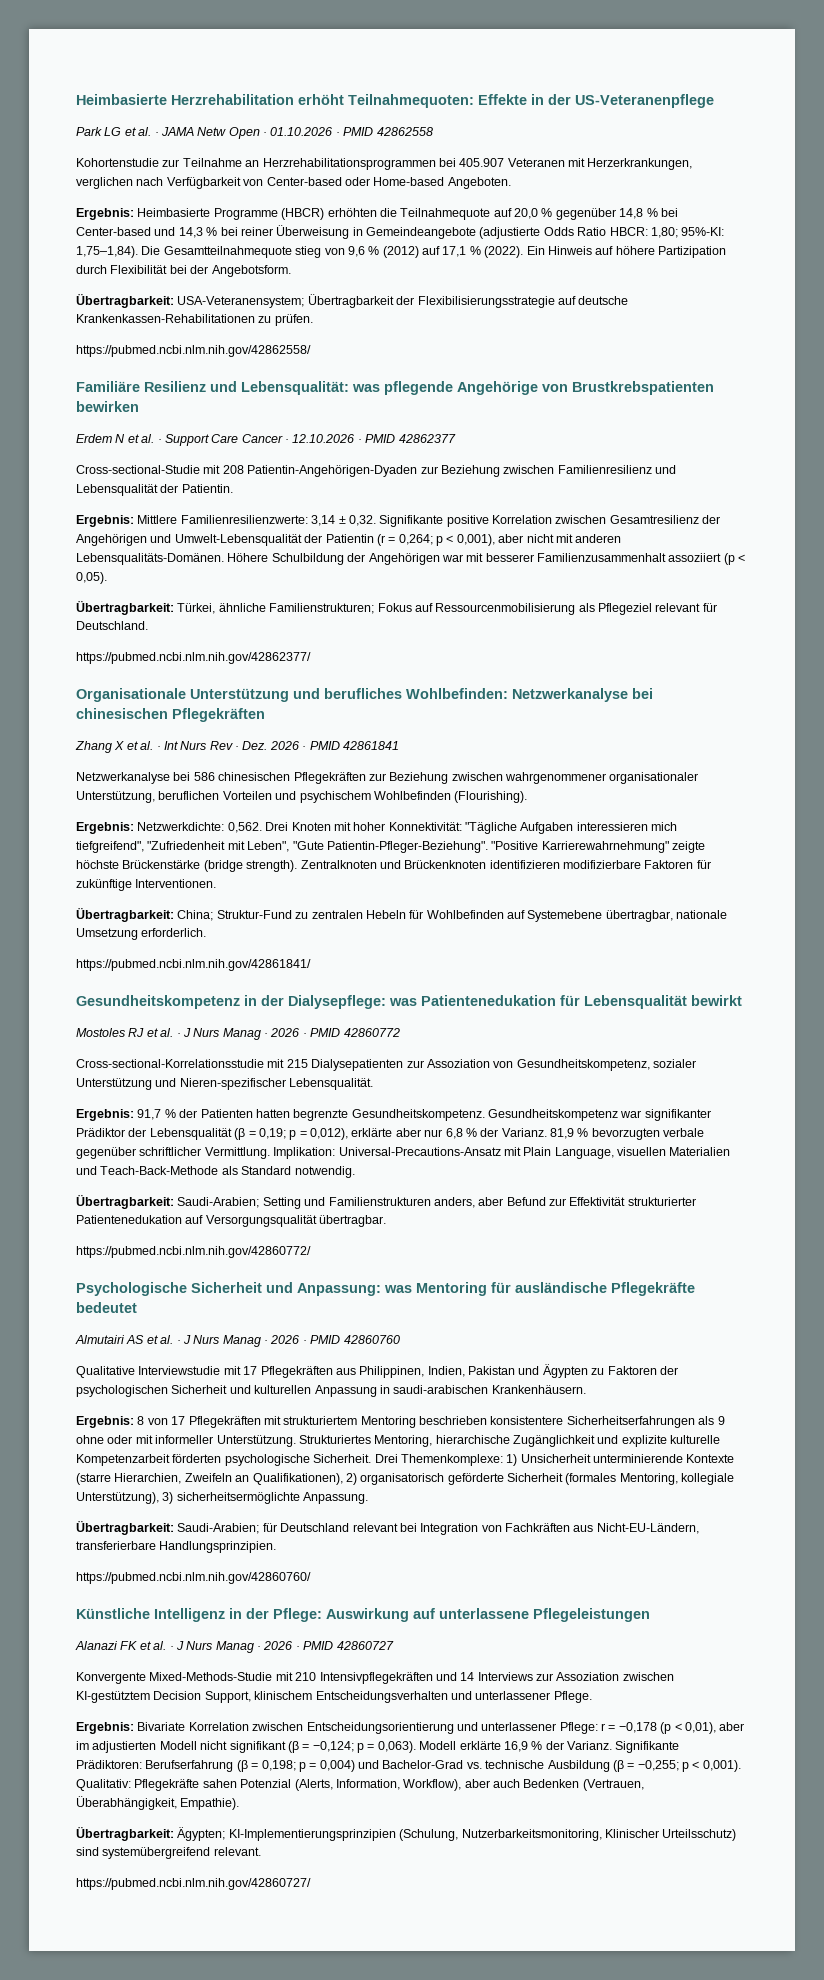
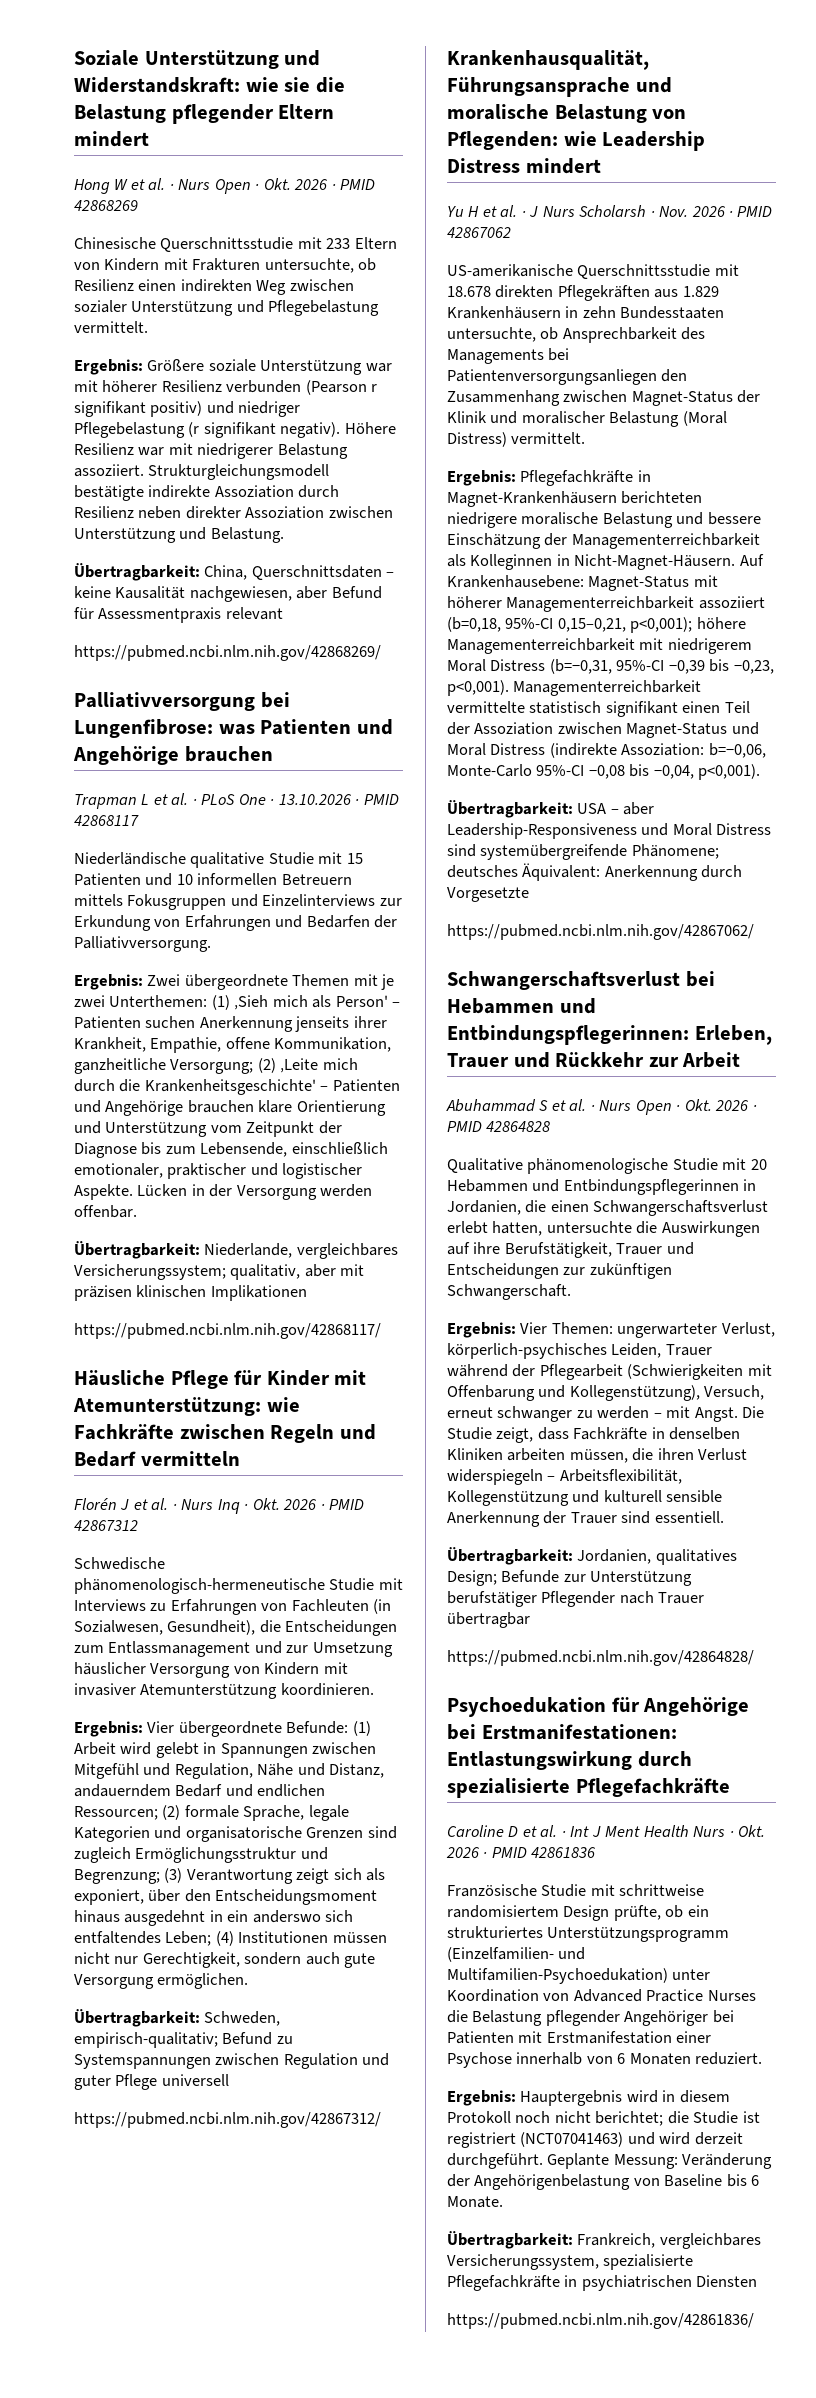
- Heimbasierte Herzrehabilitation erhöht Teilnahmequoten: Effekte in der US-Veteranenpflege
- Park LG et al. · JAMA Netw Open · 01.10.2026 · PMID 42862558
- Kohortenstudie zur Teilnahme an Herzrehabilitationsprogrammen bei 405.907 Veteranen mit Herzerkrankungen, verglichen nach Verfügbarkeit von Center-based oder Home-based Angeboten.
- Ergebnis: Heimbasierte Programme (HBCR) erhöhten die Teilnahmequote auf 20,0 % gegenüber 14,8 % bei Center-based und 14,3 % bei reiner Überweisung in Gemeindeangebote (adjustierte Odds Ratio HBCR: 1,80; 95%-KI: 1,75–1,84). Die Gesamtteilnahmequote stieg von 9,6 % (2012) auf 17,1 % (2022). Ein Hinweis auf höhere Partizipation durch Flexibilität bei der Angebotsform.
- Übertragbarkeit: USA-Veteranensystem; Übertragbarkeit der Flexibilisierungsstrategie auf deutsche Krankenkassen-Rehabilitationen zu prüfen.
- https://pubmed.ncbi.nlm.nih.gov/42862558/
- Familiäre Resilienz und Lebensqualität: was pflegende Angehörige von Brustkrebspatienten bewirken
- Erdem N et al. · Support Care Cancer · 12.10.2026 · PMID 42862377
- Cross-sectional-Studie mit 208 Patientin-Angehörigen-Dyaden zur Beziehung zwischen Familienresilienz und Lebensqualität der Patientin.
- Ergebnis: Mittlere Familienresilienzwerte: 3,14 ± 0,32. Signifikante positive Korrelation zwischen Gesamtresilienz der Angehörigen und Umwelt-Lebensqualität der Patientin (r = 0,264; p < 0,001), aber nicht mit anderen Lebensqualitäts-Domänen. Höhere Schulbildung der Angehörigen war mit besserer Familienzusammenhalt assoziiert (p < 0,05).
- Übertragbarkeit: Türkei, ähnliche Familienstrukturen; Fokus auf Ressourcenmobilisierung als Pflegeziel relevant für Deutschland.
- https://pubmed.ncbi.nlm.nih.gov/42862377/
- Organisationale Unterstützung und berufliches Wohlbefinden: Netzwerkanalyse bei chinesischen Pflegekräften
- Zhang X et al. · Int Nurs Rev · Dez. 2026 · PMID 42861841
- Netzwerkanalyse bei 586 chinesischen Pflegekräften zur Beziehung zwischen wahrgenommener organisationaler Unterstützung, beruflichen Vorteilen und psychischem Wohlbefinden (Flourishing).
- Ergebnis: Netzwerkdichte: 0,562. Drei Knoten mit hoher Konnektivität: "Tägliche Aufgaben interessieren mich tiefgreifend", "Zufriedenheit mit Leben", "Gute Patientin-Pfleger-Beziehung". "Positive Karrierewahrnehmung" zeigte höchste Brückenstärke (bridge strength). Zentralknoten und Brückenknoten identifizieren modifizierbare Faktoren für zukünftige Interventionen.
- Übertragbarkeit: China; Struktur-Fund zu zentralen Hebeln für Wohlbefinden auf Systemebene übertragbar, nationale Umsetzung erforderlich.
- https://pubmed.ncbi.nlm.nih.gov/42861841/
- Gesundheitskompetenz in der Dialysepflege: was Patientenedukation für Lebensqualität bewirkt
- Mostoles RJ et al. · J Nurs Manag · 2026 · PMID 42860772
- Cross-sectional-Korrelationsstudie mit 215 Dialysepatienten zur Assoziation von Gesundheitskompetenz, sozialer Unterstützung und Nieren-spezifischer Lebensqualität.
- Ergebnis: 91,7 % der Patienten hatten begrenzte Gesundheitskompetenz. Gesundheitskompetenz war signifikanter Prädiktor der Lebensqualität (β = 0,19; p = 0,012), erklärte aber nur 6,8 % der Varianz. 81,9 % bevorzugten verbale gegenüber schriftlicher Vermittlung. Implikation: Universal-Precautions-Ansatz mit Plain Language, visuellen Materialien und Teach-Back-Methode als Standard notwendig.
- Übertragbarkeit: Saudi-Arabien; Setting und Familienstrukturen anders, aber Befund zur Effektivität strukturierter Patientenedukation auf Versorgungsqualität übertragbar.
- https://pubmed.ncbi.nlm.nih.gov/42860772/
- Psychologische Sicherheit und Anpassung: was Mentoring für ausländische Pflegekräfte bedeutet
- Almutairi AS et al. · J Nurs Manag · 2026 · PMID 42860760
+ Soziale Unterstützung und Widerstandskraft: wie sie die Belastung pflegender Eltern mindert
+ Hong W et al. · Nurs Open · Okt. 2026 · PMID 42868269
+ Chinesische Querschnittsstudie mit 233 Eltern von Kindern mit Frakturen untersuchte, ob Resilienz einen indirekten Weg zwischen sozialer Unterstützung und Pflegebelastung vermittelt.
+ Ergebnis: Größere soziale Unterstützung war mit höherer Resilienz verbunden (Pearson r signifikant positiv) und niedriger Pflegebelastung (r signifikant negativ). Höhere Resilienz war mit niedrigerer Belastung assoziiert. Strukturgleichungsmodell bestätigte indirekte Assoziation durch Resilienz neben direkter Assoziation zwischen Unterstützung und Belastung.
+ Übertragbarkeit: China, Querschnittsdaten – keine Kausalität nachgewiesen, aber Befund für Assessmentpraxis relevant
+ https://pubmed.ncbi.nlm.nih.gov/42868269/
+ Palliativversorgung bei Lungenfibrose: was Patienten und Angehörige brauchen
+ Trapman L et al. · PLoS One · 13.10.2026 · PMID 42868117
+ Niederländische qualitative Studie mit 15 Patienten und 10 informellen Betreuern mittels Fokusgruppen und Einzelinterviews zur Erkundung von Erfahrungen und Bedarfen der Palliativversorgung.
+ Ergebnis: Zwei übergeordnete Themen mit je zwei Unterthemen: (1) ‚Sieh mich als Person' – Patienten suchen Anerkennung jenseits ihrer Krankheit, Empathie, offene Kommunikation, ganzheitliche Versorgung; (2) ‚Leite mich durch die Krankenheitsgeschichte' – Patienten und Angehörige brauchen klare Orientierung und Unterstützung vom Zeitpunkt der Diagnose bis zum Lebensende, einschließlich emotionaler, praktischer und logistischer Aspekte. Lücken in der Versorgung werden offenbar.
+ Übertragbarkeit: Niederlande, vergleichbares Versicherungssystem; qualitativ, aber mit präzisen klinischen Implikationen
+ https://pubmed.ncbi.nlm.nih.gov/42868117/
+ Häusliche Pflege für Kinder mit Atemunterstützung: wie Fachkräfte zwischen Regeln und Bedarf vermitteln
+ Florén J et al. · Nurs Inq · Okt. 2026 · PMID 42867312
+ Schwedische phänomenologisch-hermeneutische Studie mit Interviews zu Erfahrungen von Fachleuten (in Sozialwesen, Gesundheit), die Entscheidungen zum Entlassmanagement und zur Umsetzung häuslicher Versorgung von Kindern mit invasiver Atemunterstützung koordinieren.
+ Ergebnis: Vier übergeordnete Befunde: (1) Arbeit wird gelebt in Spannungen zwischen Mitgefühl und Regulation, Nähe und Distanz, andauerndem Bedarf und endlichen Ressourcen; (2) formale Sprache, legale Kategorien und organisatorische Grenzen sind zugleich Ermöglichungsstruktur und Begrenzung; (3) Verantwortung zeigt sich als exponiert, über den Entscheidungsmoment hinaus ausgedehnt in ein anderswo sich entfaltendes Leben; (4) Institutionen müssen nicht nur Gerechtigkeit, sondern auch gute Versorgung ermöglichen.
+ Übertragbarkeit: Schweden, empirisch-qualitativ; Befund zu Systemspannungen zwischen Regulation und guter Pflege universell
+ https://pubmed.ncbi.nlm.nih.gov/42867312/
+ Krankenhausqualität, Führungsansprache und moralische Belastung von Pflegenden: wie Leadership Distress mindert
+ Yu H et al. · J Nurs Scholarsh · Nov. 2026 · PMID 42867062
+ US-amerikanische Querschnittsstudie mit 18.678 direkten Pflegekräften aus 1.829 Krankenhäusern in zehn Bundesstaaten untersuchte, ob Ansprechbarkeit des Managements bei Patientenversorgungsanliegen den Zusammenhang zwischen Magnet-Status der Klinik und moralischer Belastung (Moral Distress) vermittelt.
+ Ergebnis: Pflegefachkräfte in Magnet-Krankenhäusern berichteten niedrigere moralische Belastung und bessere Einschätzung der Managementerreichbarkeit als Kolleginnen in Nicht-Magnet-Häusern. Auf Krankenhausebene: Magnet-Status mit höherer Managementerreichbarkeit assoziiert (b=0,18, 95%-CI 0,15–0,21, p<0,001); höhere Managementerreichbarkeit mit niedrigerem Moral Distress (b=−0,31, 95%-CI −0,39 bis −0,23, p<0,001). Managementerreichbarkeit vermittelte statistisch signifikant einen Teil der Assoziation zwischen Magnet-Status und Moral Distress (indirekte Assoziation: b=−0,06, Monte-Carlo 95%-CI −0,08 bis −0,04, p<0,001).
+ Übertragbarkeit: USA – aber Leadership-Responsiveness und Moral Distress sind systemübergreifende Phänomene; deutsches Äquivalent: Anerkennung durch Vorgesetzte
+ https://pubmed.ncbi.nlm.nih.gov/42867062/
+ Schwangerschaftsverlust bei Hebammen und Entbindungspflegerinnen: Erleben, Trauer und Rückkehr zur Arbeit
+ Abuhammad S et al. · Nurs Open · Okt. 2026 · PMID 42864828
- Qualitative Interviewstudie mit 17 Pflegekräften aus Philippinen, Indien, Pakistan und Ägypten zu Faktoren der psychologischen Sicherheit und kulturellen Anpassung in saudi-arabischen Krankenhäusern.
- Ergebnis: 8 von 17 Pflegekräften mit strukturiertem Mentoring beschrieben konsistentere Sicherheitserfahrungen als 9 ohne oder mit informeller Unterstützung. Strukturiertes Mentoring, hierarchische Zugänglichkeit und explizite kulturelle Kompetenzarbeit förderten psychologische Sicherheit. Drei Themenkomplexe: 1) Unsicherheit unterminierende Kontexte (starre Hierarchien, Zweifeln an Qualifikationen), 2) organisatorisch geförderte Sicherheit (formales Mentoring, kollegiale Unterstützung), 3) sicherheitsermöglichte Anpassung.
- Übertragbarkeit: Saudi-Arabien; für Deutschland relevant bei Integration von Fachkräften aus Nicht-EU-Ländern, transferierbare Handlungsprinzipien.
- https://pubmed.ncbi.nlm.nih.gov/42860760/
- Künstliche Intelligenz in der Pflege: Auswirkung auf unterlassene Pflegeleistungen
- Alanazi FK et al. · J Nurs Manag · 2026 · PMID 42860727
- Konvergente Mixed-Methods-Studie mit 210 Intensivpflegekräften und 14 Interviews zur Assoziation zwischen KI-gestütztem Decision Support, klinischem Entscheidungsverhalten und unterlassener Pflege.
- Ergebnis: Bivariate Korrelation zwischen Entscheidungsorientierung und unterlassener Pflege: r = −0,178 (p < 0,01), aber im adjustierten Modell nicht signifikant (β = −0,124; p = 0,063). Modell erklärte 16,9 % der Varianz. Signifikante Prädiktoren: Berufserfahrung (β = 0,198; p = 0,004) und Bachelor-Grad vs. technische Ausbildung (β = −0,255; p < 0,001). Qualitativ: Pflegekräfte sahen Potenzial (Alerts, Information, Workflow), aber auch Bedenken (Vertrauen, Überabhängigkeit, Empathie).
- Übertragbarkeit: Ägypten; KI-Implementierungsprinzipien (Schulung, Nutzerbarkeitsmonitoring, Klinischer Urteilsschutz) sind systemübergreifend relevant.
- https://pubmed.ncbi.nlm.nih.gov/42860727/
+ Qualitative phänomenologische Studie mit 20 Hebammen und Entbindungspflegerinnen in Jordanien, die einen Schwangerschaftsverlust erlebt hatten, untersuchte die Auswirkungen auf ihre Berufstätigkeit, Trauer und Entscheidungen zur zukünftigen Schwangerschaft.
+ Ergebnis: Vier Themen: ungerwarteter Verlust, körperlich-psychisches Leiden, Trauer während der Pflegearbeit (Schwierigkeiten mit Offenbarung und Kollegenstützung), Versuch, erneut schwanger zu werden – mit Angst. Die Studie zeigt, dass Fachkräfte in denselben Kliniken arbeiten müssen, die ihren Verlust widerspiegeln – Arbeitsflexibilität, Kollegenstützung und kulturell sensible Anerkennung der Trauer sind essentiell.
+ Übertragbarkeit: Jordanien, qualitatives Design; Befunde zur Unterstützung berufstätiger Pflegender nach Trauer übertragbar
+ https://pubmed.ncbi.nlm.nih.gov/42864828/
+ Psychoedukation für Angehörige bei Erstmanifestationen: Entlastungswirkung durch spezialisierte Pflegefachkräfte
+ Caroline D et al. · Int J Ment Health Nurs · Okt. 2026 · PMID 42861836
+ Französische Studie mit schrittweise randomisiertem Design prüfte, ob ein strukturiertes Unterstützungsprogramm (Einzelfamilien- und Multifamilien-Psychoedukation) unter Koordination von Advanced Practice Nurses die Belastung pflegender Angehöriger bei Patienten mit Erstmanifestation einer Psychose innerhalb von 6 Monaten reduziert.
+ Ergebnis: Hauptergebnis wird in diesem Protokoll noch nicht berichtet; die Studie ist registriert (NCT07041463) und wird derzeit durchgeführt. Geplante Messung: Veränderung der Angehörigenbelastung von Baseline bis 6 Monate.
+ Übertragbarkeit: Frankreich, vergleichbares Versicherungssystem, spezialisierte Pflegefachkräfte in psychiatrischen Diensten
+ https://pubmed.ncbi.nlm.nih.gov/42861836/

